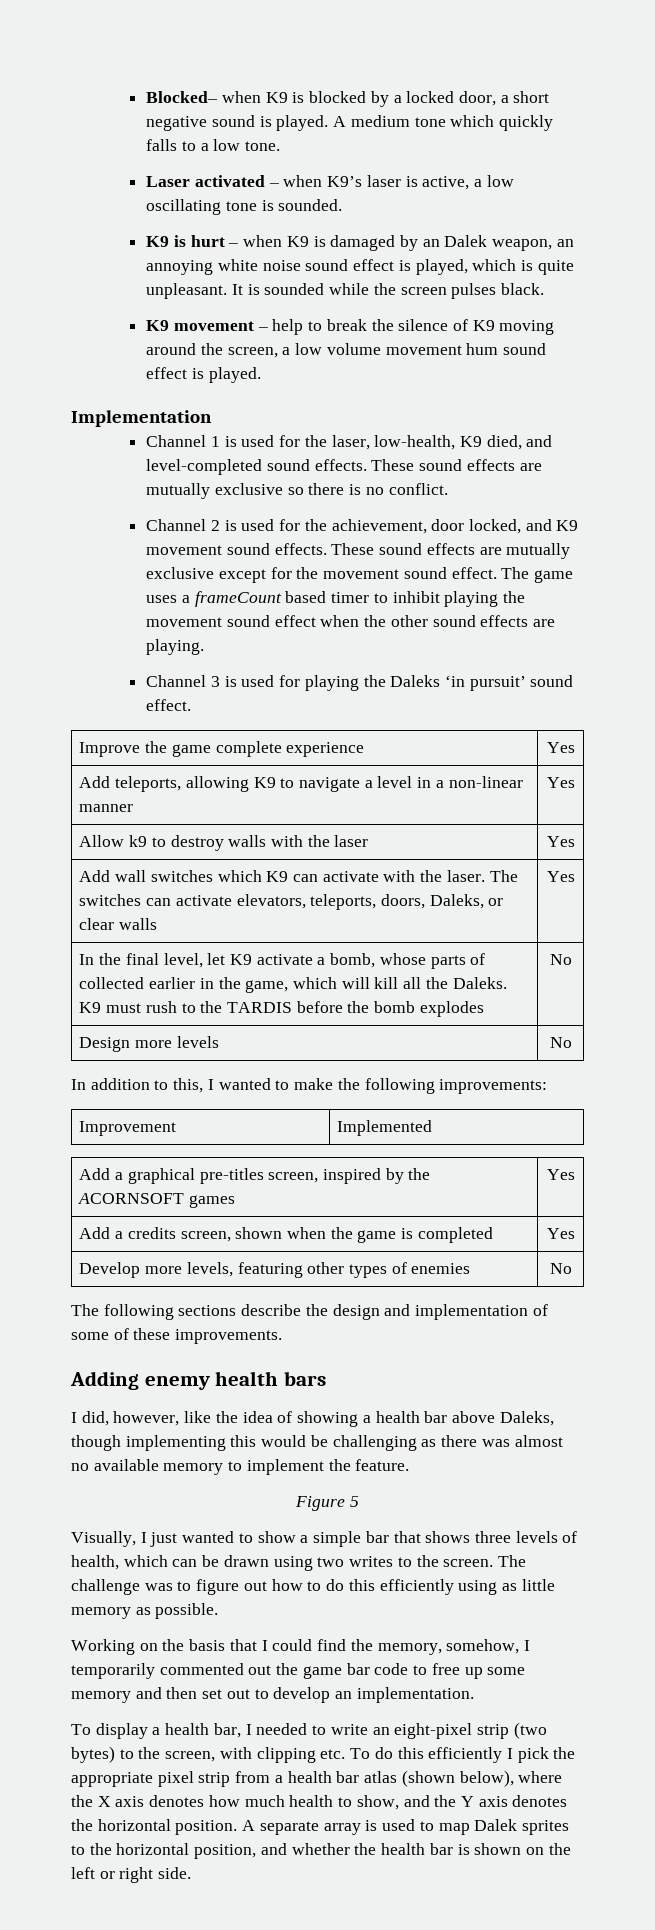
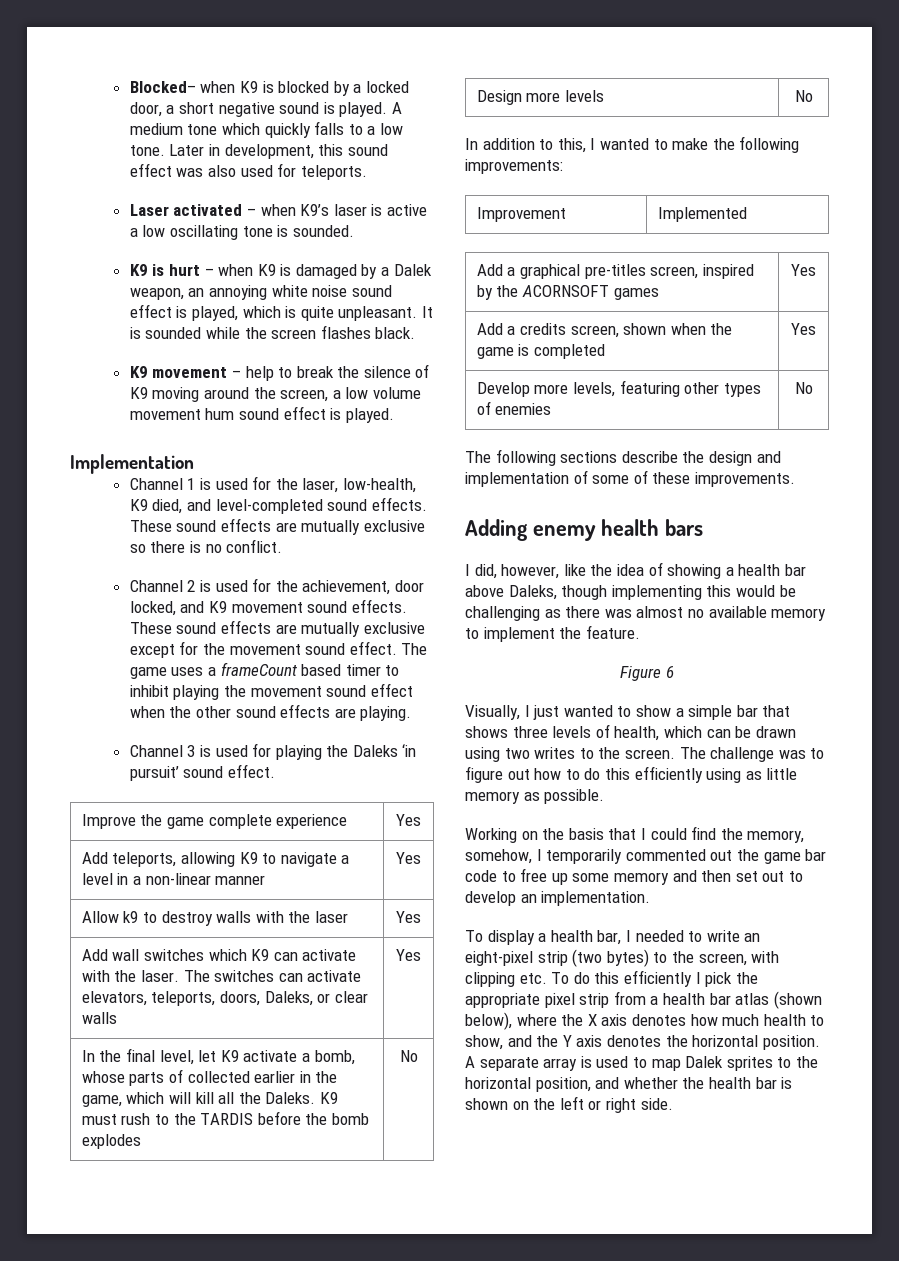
+ Later in development, this sound effect was also used for teleports.
- Laser activated – when K9’s laser is active, a low oscillating tone is sounded.
+ Laser activated – when K9’s laser is active a low oscillating tone is sounded.
- K9 is hurt – when K9 is damaged by an Dalek weapon, an annoying white noise sound effect is played, which is quite unpleasant.
+ K9 is hurt – when K9 is damaged by a Dalek weapon, an annoying white noise sound effect is played, which is quite unpleasant.
- It is sounded while the screen pulses black.
+ It is sounded while the screen flashes black.
- Figure 5
+ Figure 6

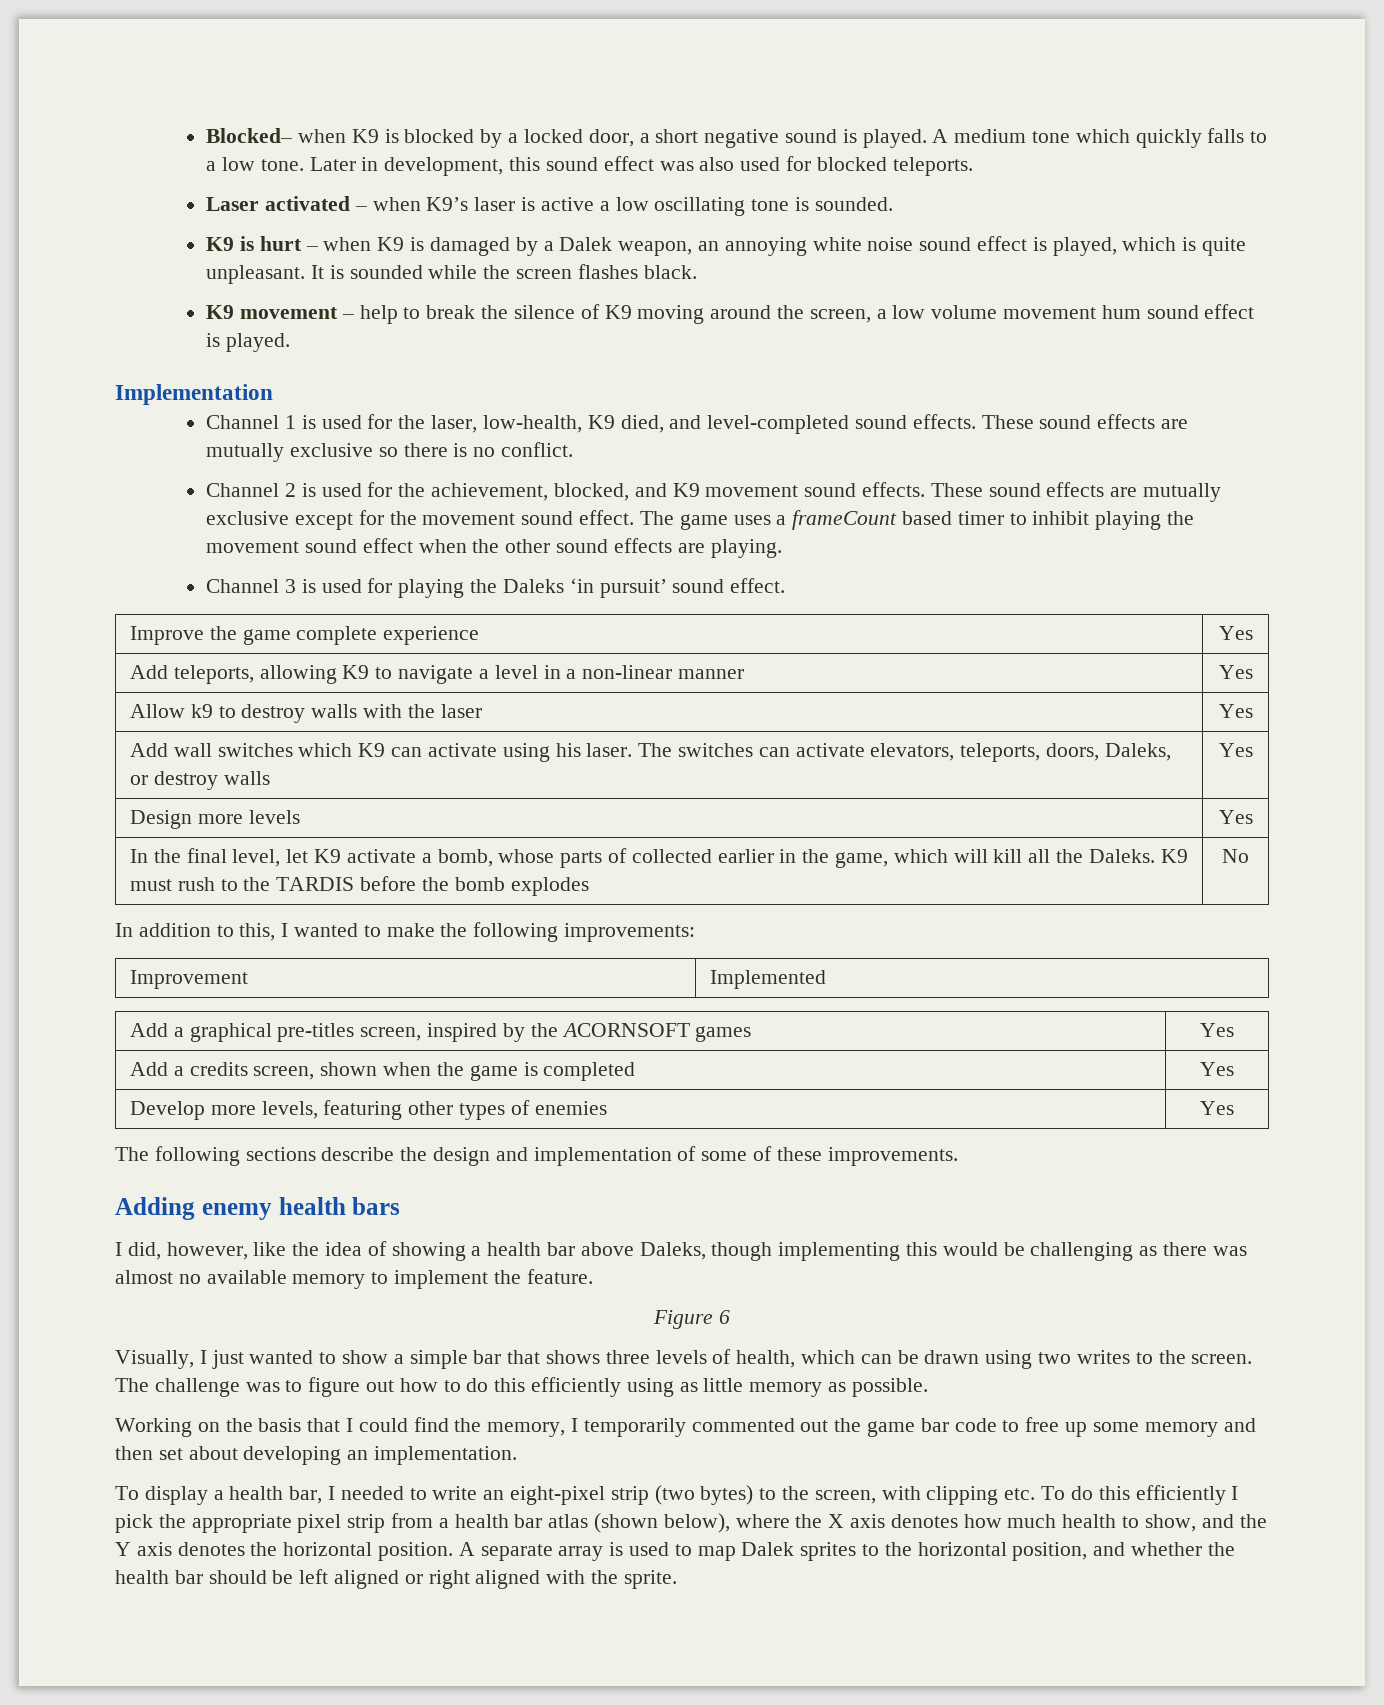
- Later in development, this sound effect was also used for teleports.
+ Later in development, this sound effect was also used for blocked teleports.
- Channel 2 is used for the achievement, door locked, and K9 movement sound effects.
+ Channel 2 is used for the achievement, blocked, and K9 movement sound effects.
- Add wall switches which K9 can activate with the laser. The switches can activate elevators, teleports, doors, Daleks, or clear walls | Yes
+ Add wall switches which K9 can activate using his laser. The switches can activate elevators, teleports, doors, Daleks, or destroy walls | Yes
+ Design more levels | Yes
- Design more levels | No
- Develop more levels, featuring other types of enemies | No
+ Develop more levels, featuring other types of enemies | Yes
- Working on the basis that I could find the memory, somehow, I temporarily commented out the game bar code to free up some memory and then set out to develop an implementation.
+ Working on the basis that I could find the memory, I temporarily commented out the game bar code to free up some memory and then set about developing an implementation.
- A separate array is used to map Dalek sprites to the horizontal position, and whether the health bar is shown on the left or right side.
+ A separate array is used to map Dalek sprites to the horizontal position, and whether the health bar should be left aligned or right aligned with the sprite.

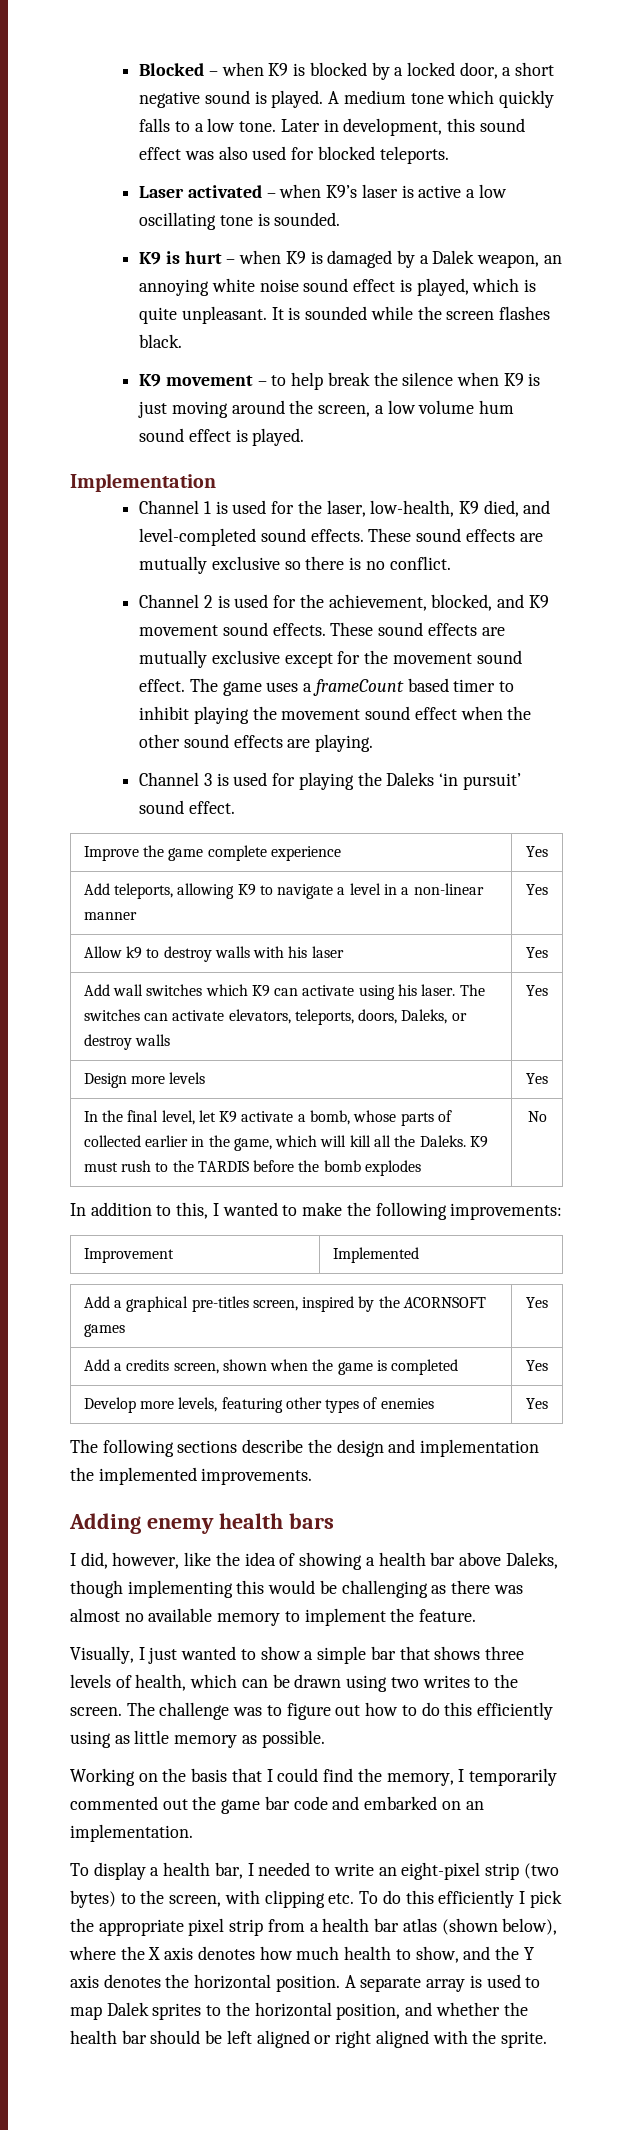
- Blocked– when K9 is blocked by a locked door, a short negative sound is played.
+ Blocked – when K9 is blocked by a locked door, a short negative sound is played.
- K9 movement – help to break the silence of K9 moving around the screen, a low volume movement hum sound effect is played.
+ K9 movement – to help break the silence when K9 is just moving around the screen, a low volume hum sound effect is played.
- Allow k9 to destroy walls with the laser | Yes
+ Allow k9 to destroy walls with his laser | Yes
- The following sections describe the design and implementation of some of these improvements.
+ The following sections describe the design and implementation the implemented improvements.
- Figure 6
- Working on the basis that I could find the memory, I temporarily commented out the game bar code to free up some memory and then set about developing an implementation.
+ Working on the basis that I could find the memory, I temporarily commented out the game bar code and embarked on an implementation.

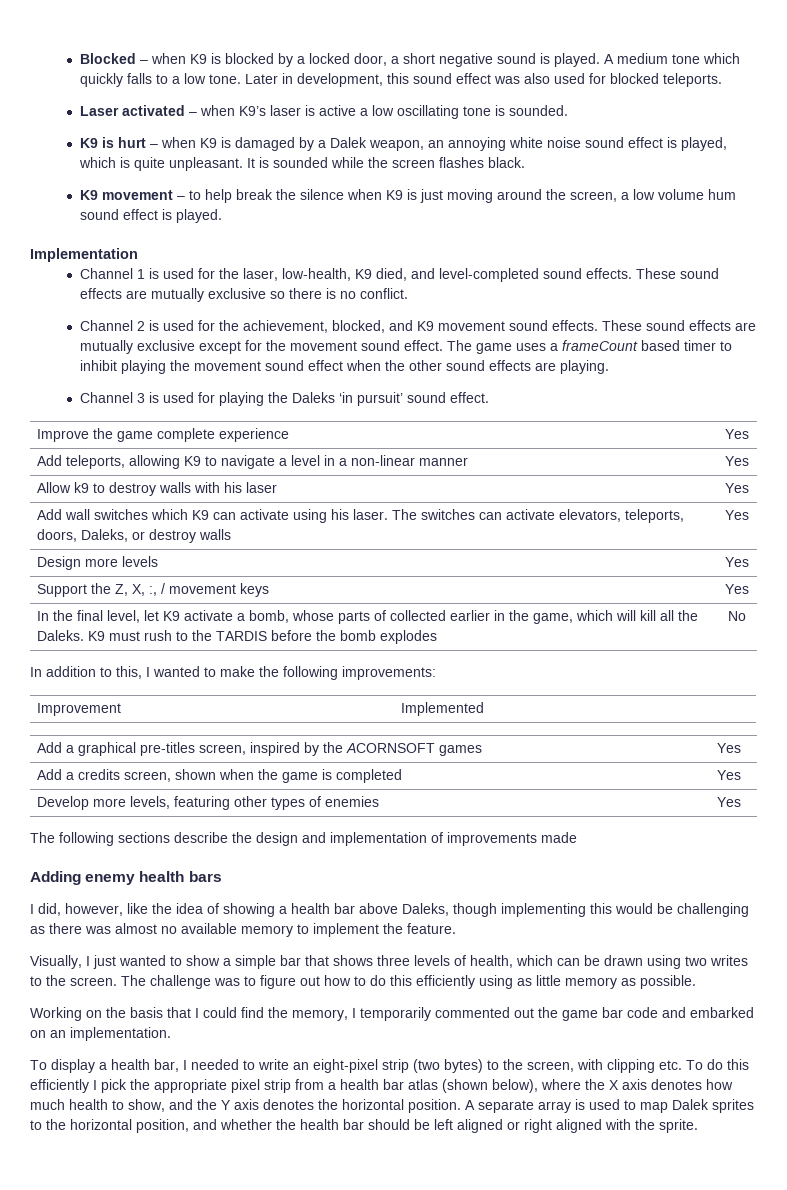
+ Support the Z, X, :, / movement keys | Yes
- The following sections describe the design and implementation the implemented improvements.
+ The following sections describe the design and implementation of improvements made

